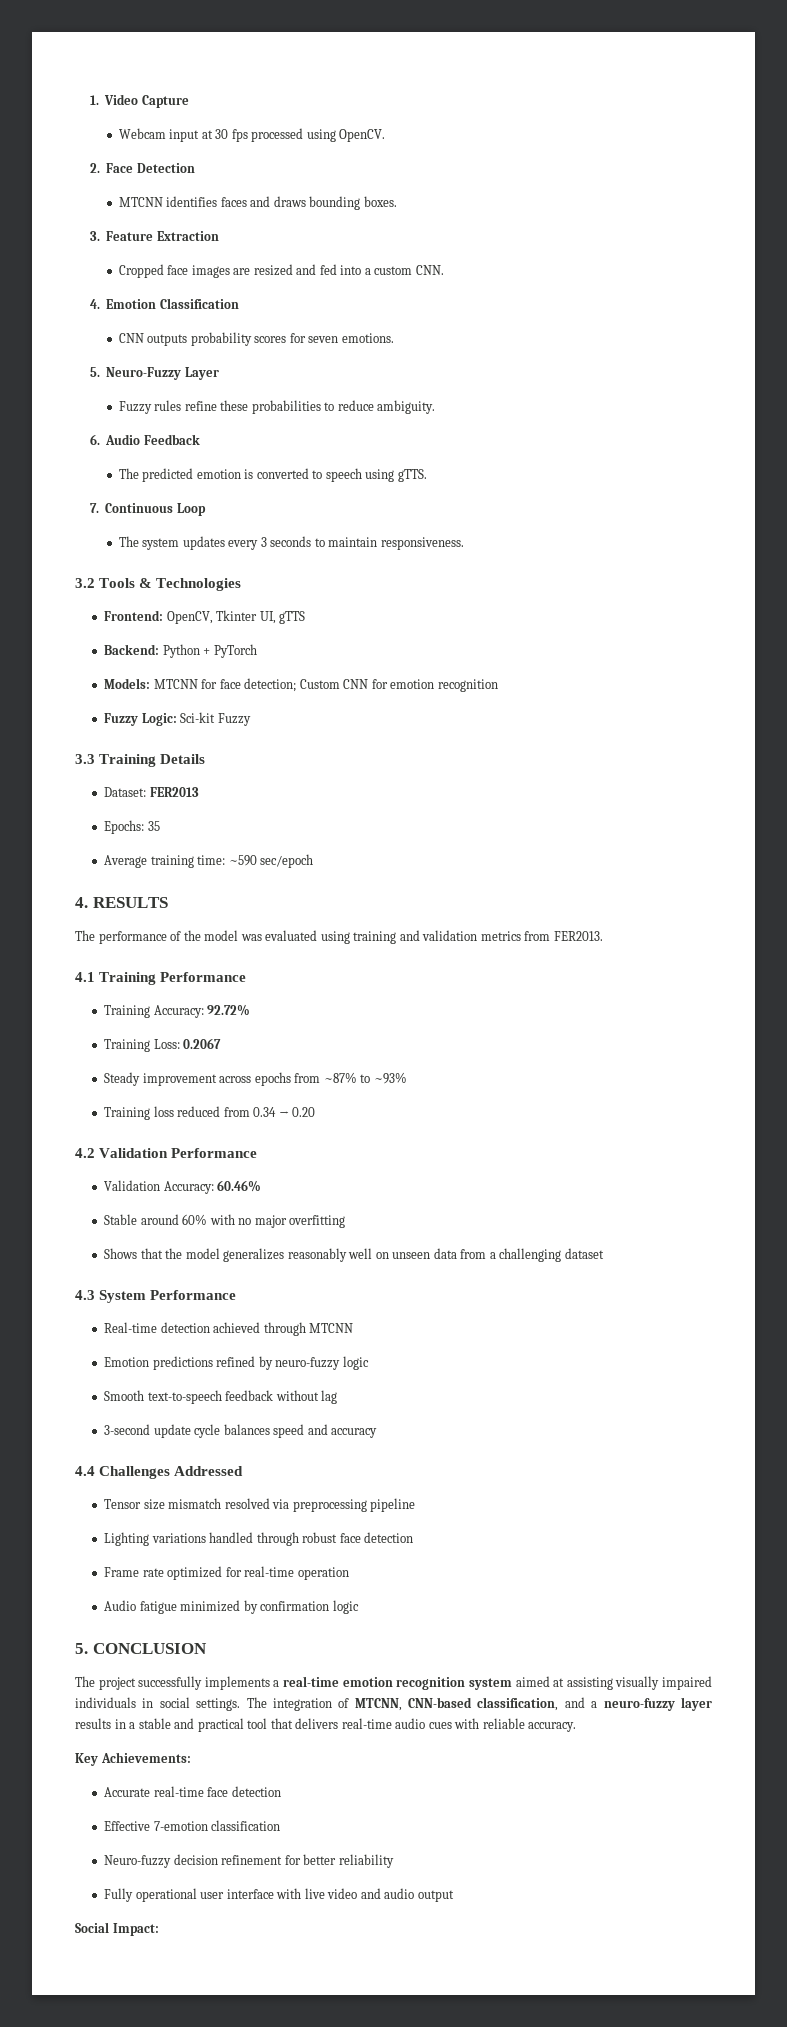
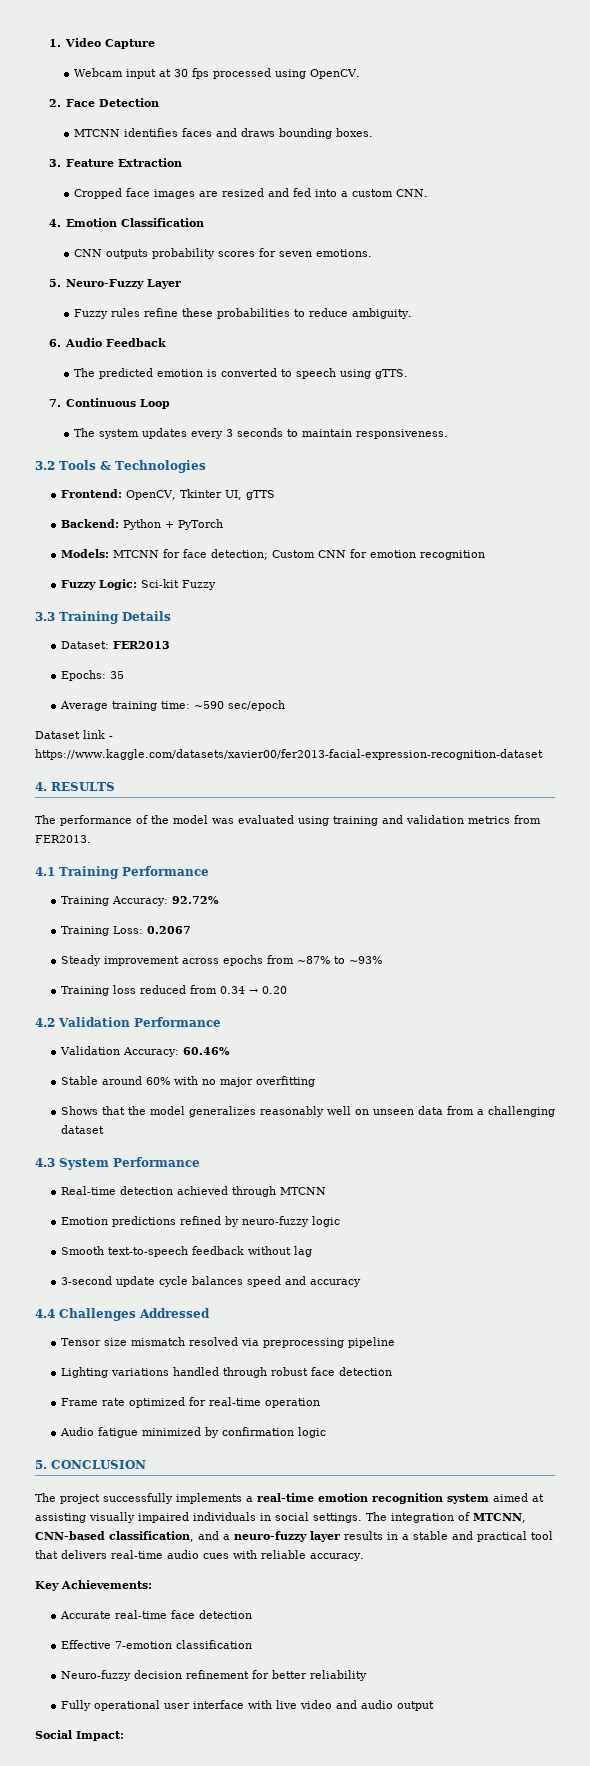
+ Dataset link - https://www.kaggle.com/datasets/xavier00/fer2013-facial-expression-recognition-dataset

